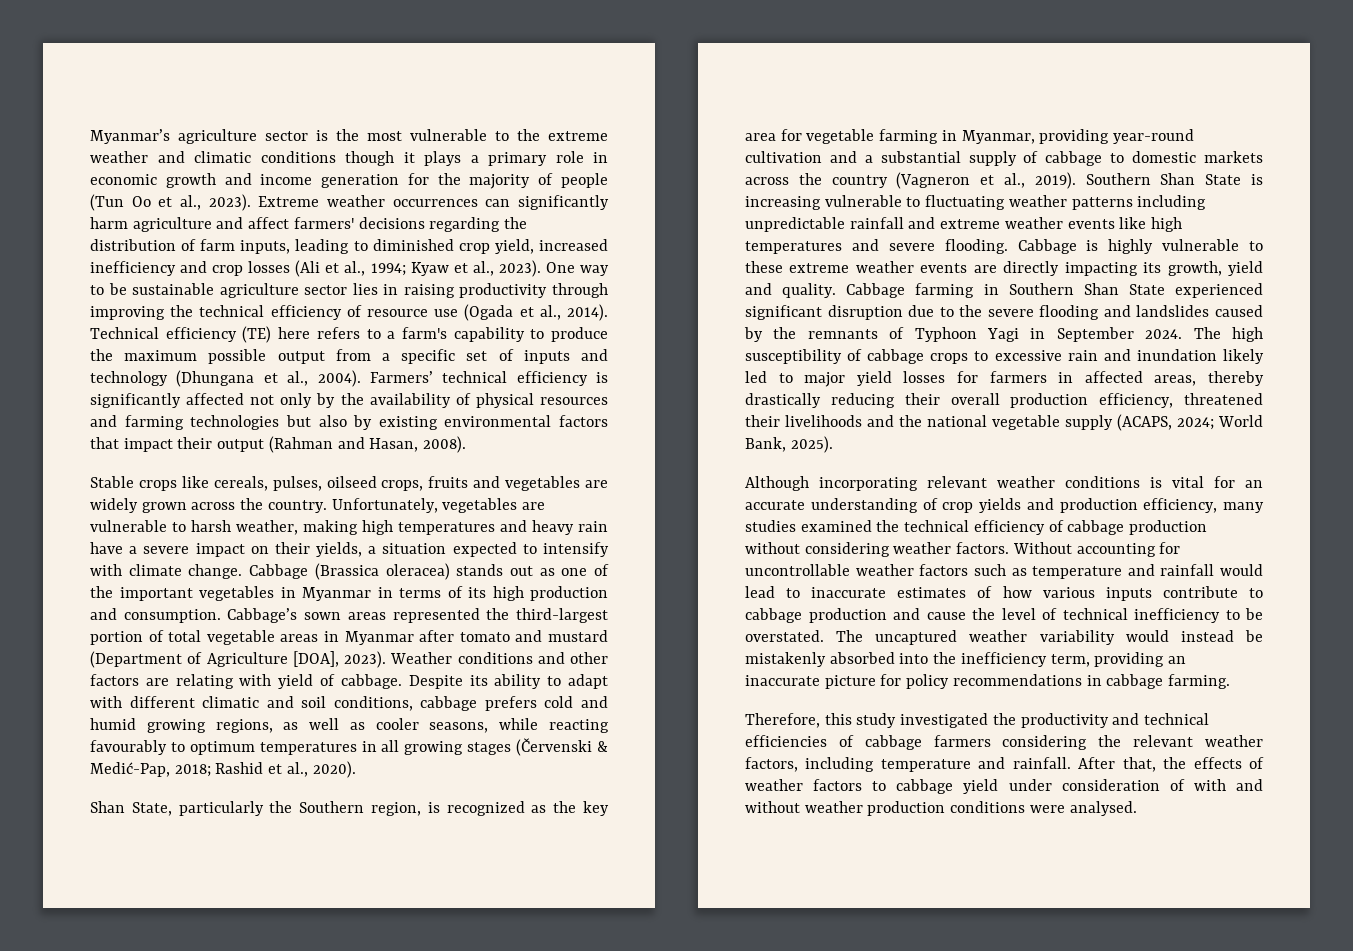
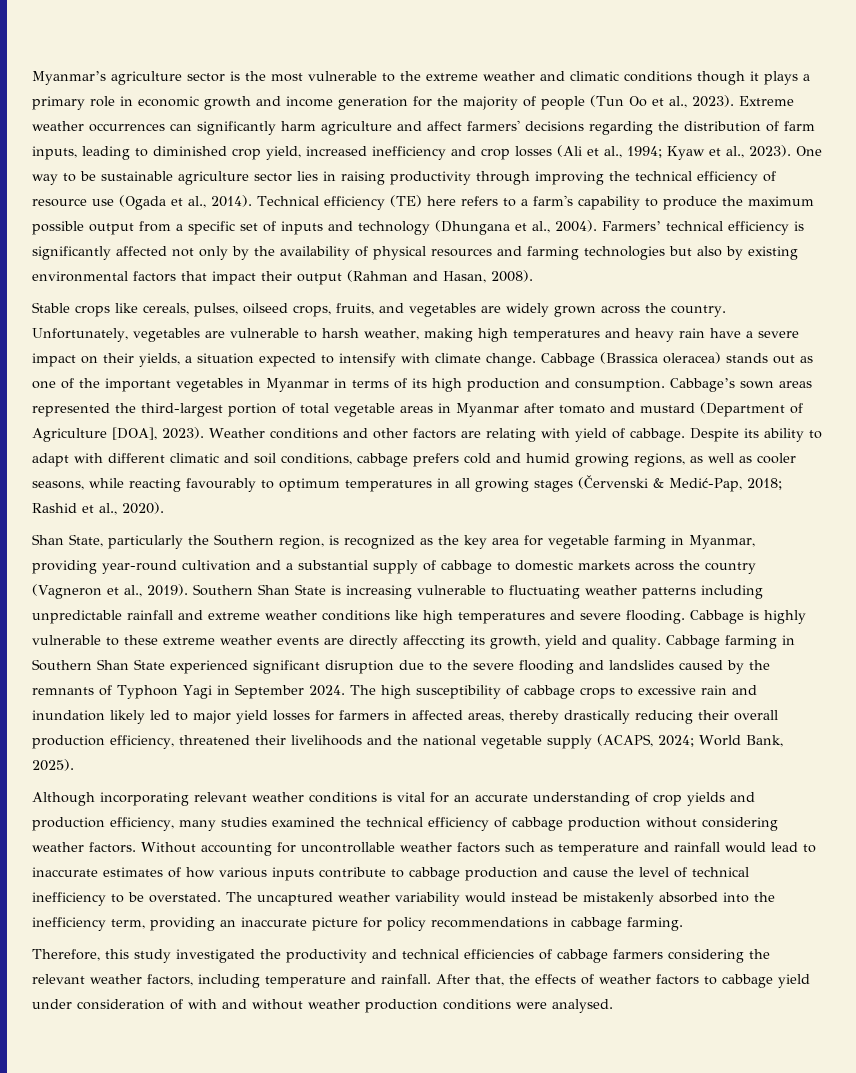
- Stable crops like cereals, pulses, oilseed crops, fruits and vegetables are widely grown across the country.
+ Stable crops like cereals, pulses, oilseed crops, fruits, and vegetables are widely grown across the country.
- Southern Shan State is increasing vulnerable to fluctuating weather patterns including unpredictable rainfall and extreme weather events like high temperatures and severe flooding.
+ Southern Shan State is increasing vulnerable to fluctuating weather patterns including unpredictable rainfall and extreme weather conditions like high temperatures and severe flooding.
- Cabbage is highly vulnerable to these extreme weather events are directly impacting its growth, yield and quality.
+ Cabbage is highly vulnerable to these extreme weather events are directly affeccting its growth, yield and quality.

